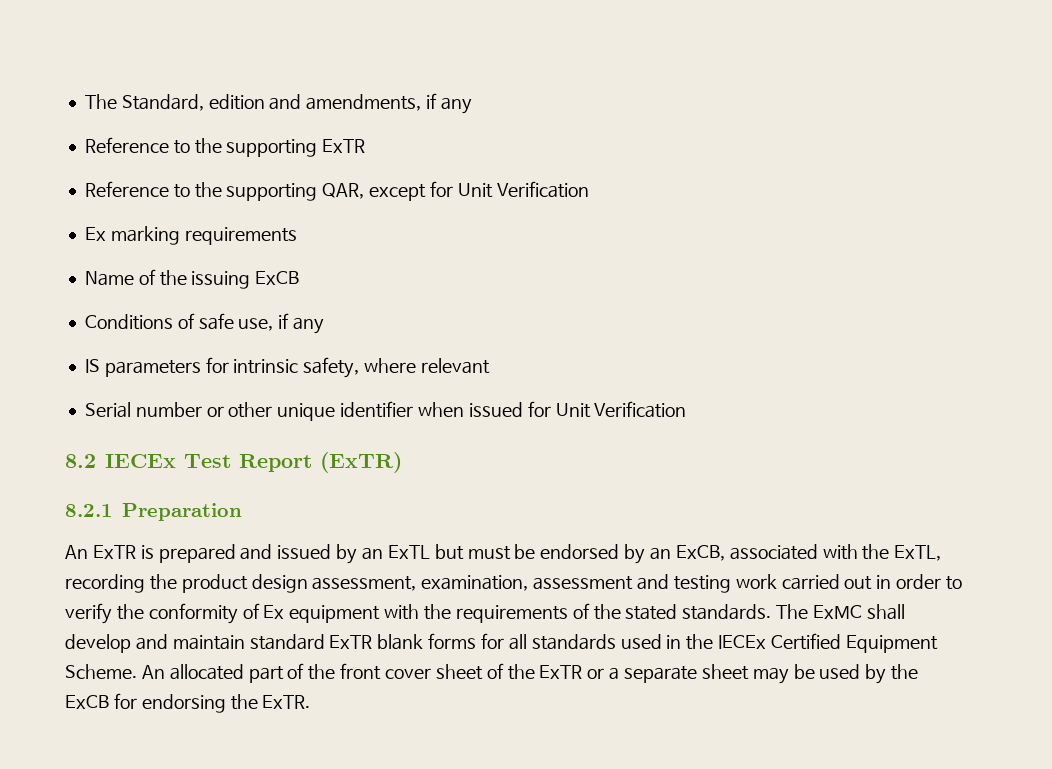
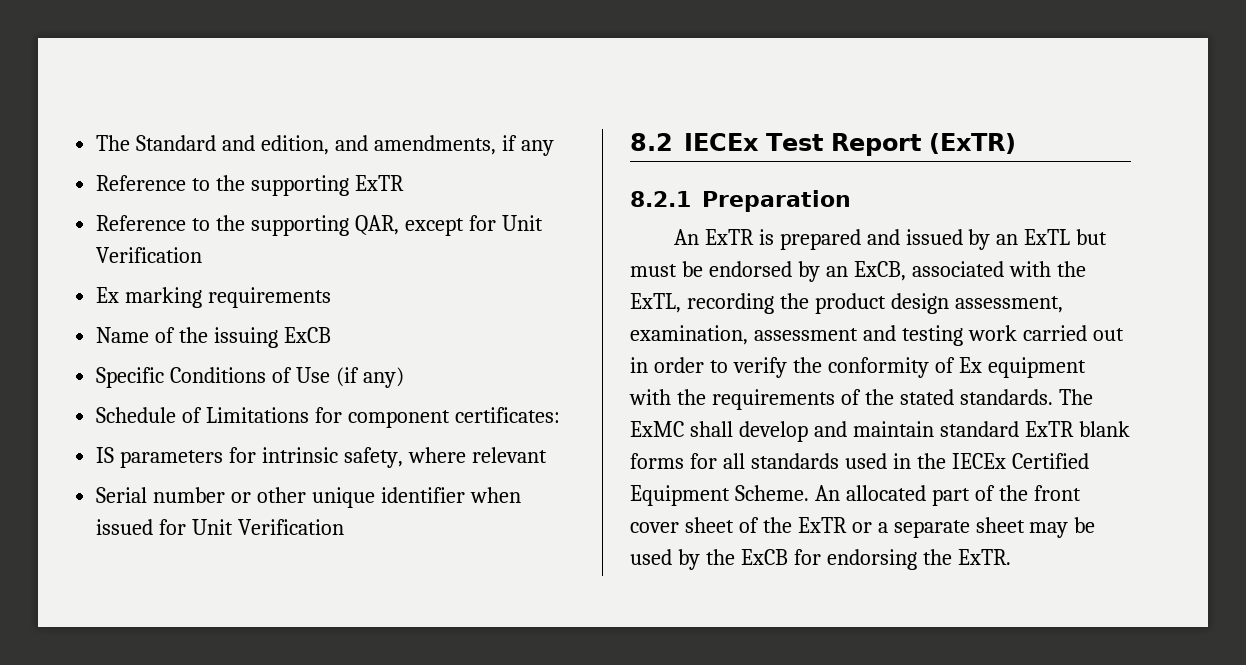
- The Standard, edition and amendments, if any
+ The Standard and edition, and amendments, if any
- Conditions of safe use, if any
+ Specific Conditions of Use (if any)
+ Schedule of Limitations for component certificates:

